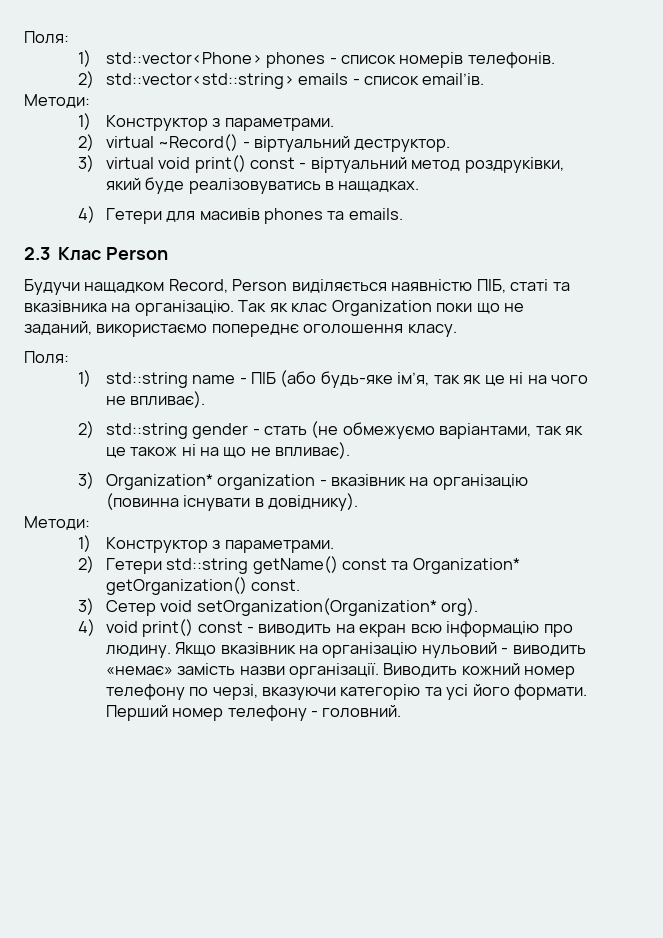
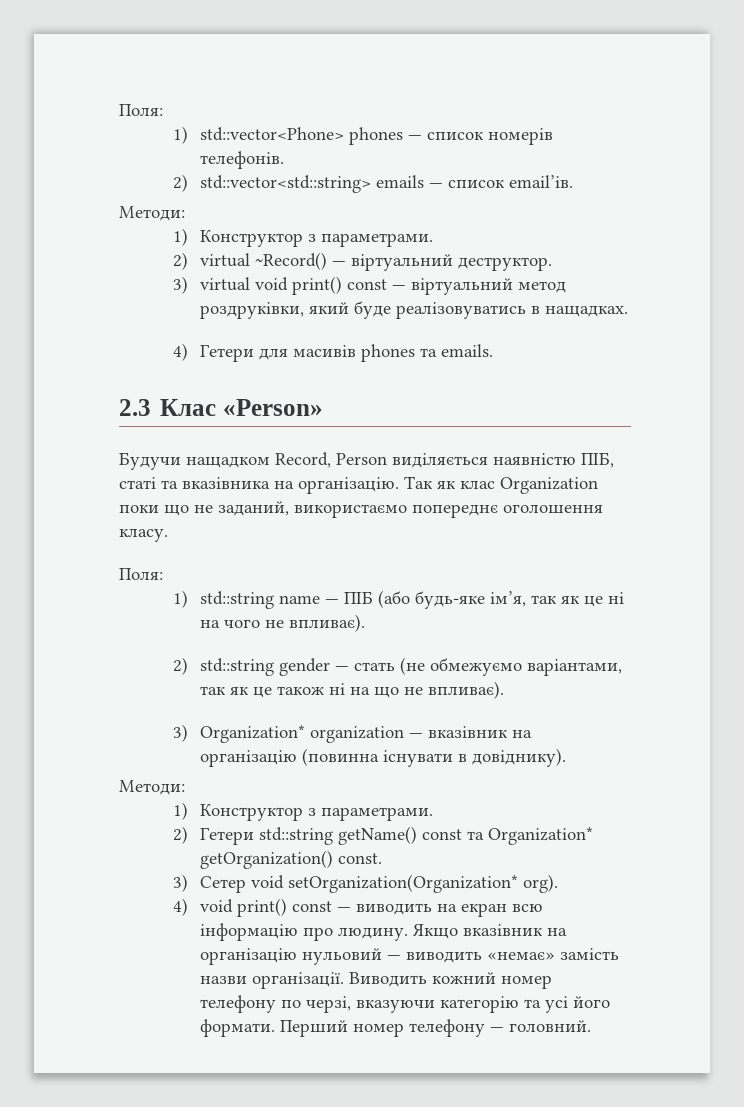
- 1) std::vector<Phone> phones - список номерів телефонів.
+ 1) std::vector<Phone> phones — список номерів телефонів.
- 2) std::vector<std::string> emails - список email’ів.
+ 2) std::vector<std::string> emails — список email’ів.
- 2) virtual ~Record() - віртуальний деструктор.
+ 2) virtual ~Record() — віртуальний деструктор.
- 3) virtual void print() const - віртуальний метод роздруківки, який буде реалізовуватись в нащадках.
+ 3) virtual void print() const — віртуальний метод роздруківки, який буде реалізовуватись в нащадках.
- 2.3 Клас Person
+ 2.3 Клас «Person»
- 1) std::string name - ПІБ (або будь-яке ім’я, так як це ні на чого не впливає).
+ 1) std::string name — ПІБ (або будь-яке ім’я, так як це ні на чого не впливає).
- 2) std::string gender - стать (не обмежуємо варіантами, так як це також ні на що не впливає).
+ 2) std::string gender — стать (не обмежуємо варіантами, так як це також ні на що не впливає).
- 3) Organization* organization - вказівник на організацію (повинна існувати в довіднику).
+ 3) Organization* organization — вказівник на організацію (повинна існувати в довіднику).
- 4) void print() const - виводить на екран всю інформацію про людину.
+ 4) void print() const — виводить на екран всю інформацію про людину.
- Якщо вказівник на організацію нульовий - виводить «немає» замість назви організації.
+ Якщо вказівник на організацію нульовий — виводить «немає» замість назви організації.
- Перший номер телефону - головний.
+ Перший номер телефону — головний.

